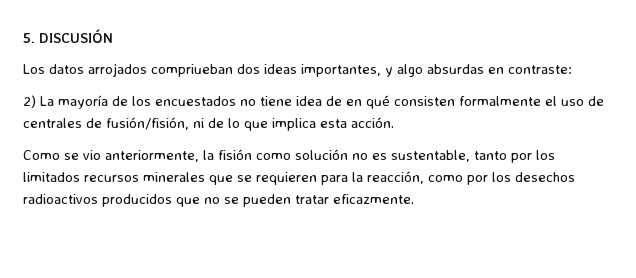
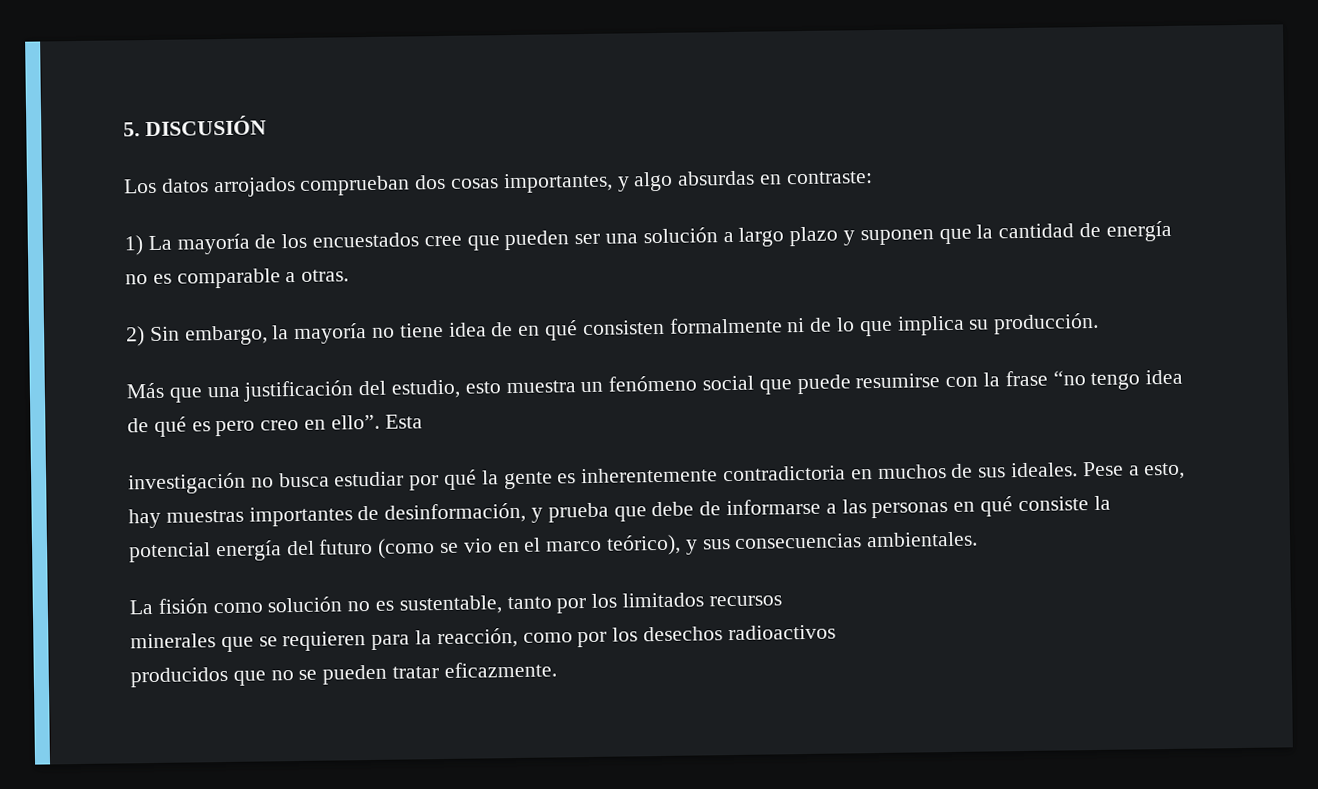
- Los datos arrojados compriueban dos ideas importantes, y algo absurdas en contraste:
+ Los datos arrojados comprueban dos cosas importantes, y algo absurdas en contraste:
- 2) La mayoría de los encuestados no tiene idea de en qué consisten formalmente el uso de centrales de fusión/fisión, ni de lo que implica esta acción.
- Como se vio anteriormente, la fisión como solución no es sustentable, tanto por los limitados recursos minerales que se requieren para la reacción, como por los desechos radioactivos producidos que no se pueden tratar eficazmente.
+ 1) La mayoría de los encuestados cree que pueden ser una solución a largo plazo y suponen que la cantidad de energía no es comparable a otras.
+ 2) Sin embargo, la mayoría no tiene idea de en qué consisten formalmente ni de lo que implica su producción.
+ Más que una justificación del estudio, esto muestra un fenómeno social que puede resumirse con la frase “no tengo idea de qué es pero creo en ello”. Esta
+ investigación no busca estudiar por qué la gente es inherentemente contradictoria en muchos de sus ideales. Pese a esto, hay muestras importantes de desinformación, y prueba que debe de informarse a las personas en qué consiste la potencial energía del futuro (como se vio en el marco teórico), y sus consecuencias ambientales.
+ La fisión como solución no es sustentable, tanto por los limitados recursos
+ minerales que se requieren para la reacción, como por los desechos radioactivos
+ producidos que no se pueden tratar eficazmente.

